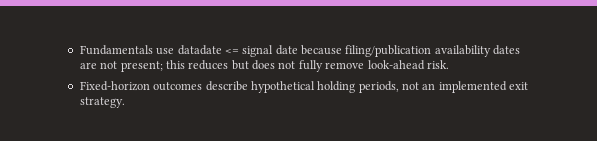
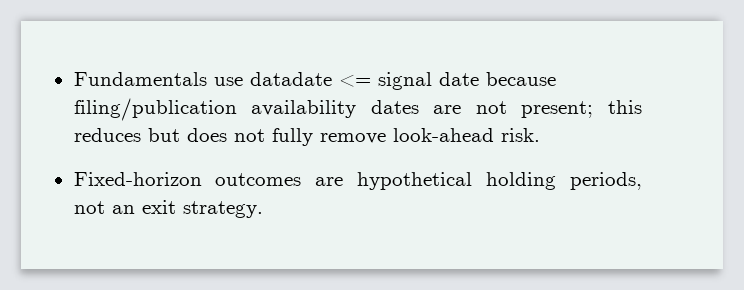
- Fixed-horizon outcomes describe hypothetical holding periods, not an implemented exit strategy.
+ Fixed-horizon outcomes are hypothetical holding periods, not an exit strategy.

